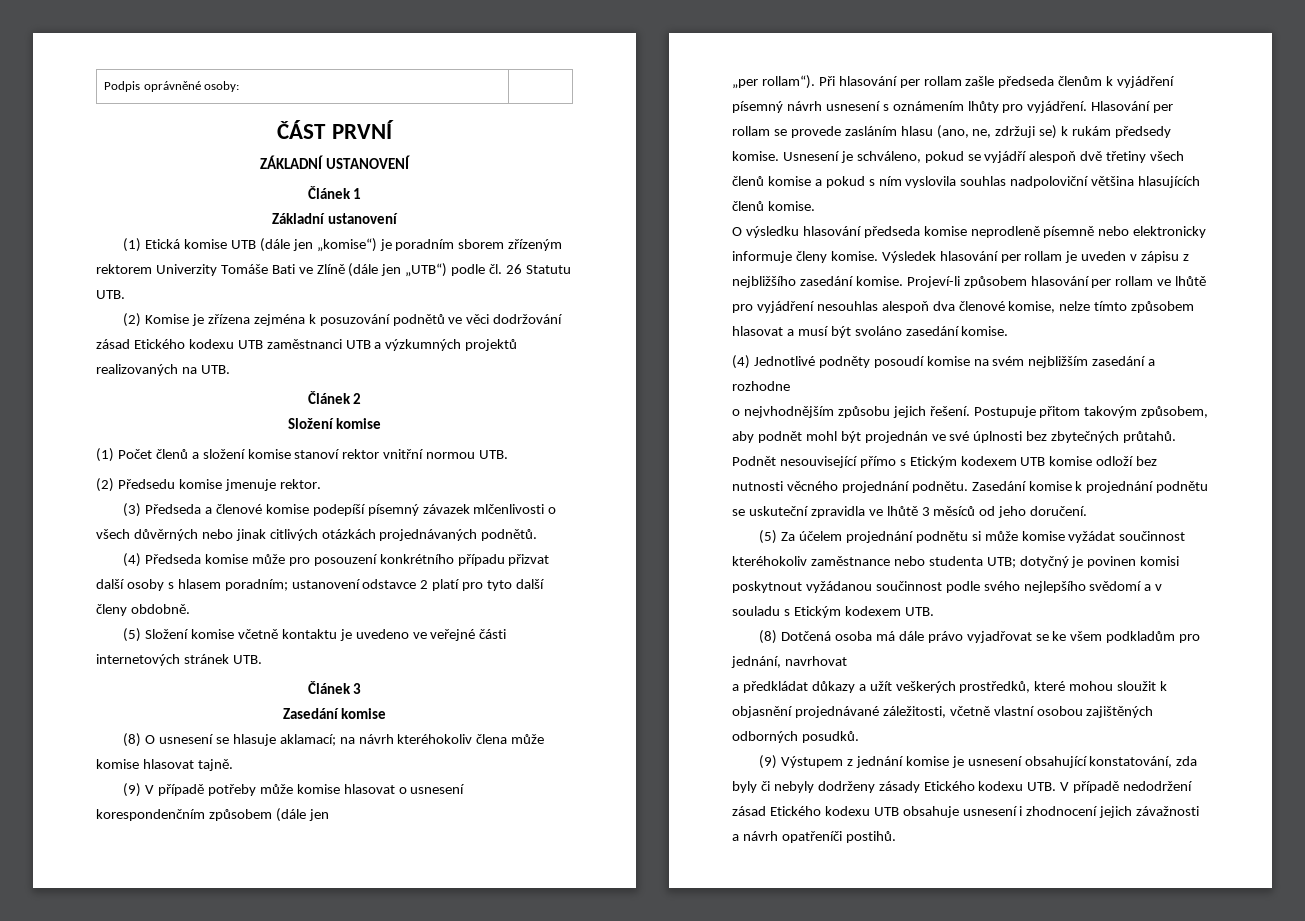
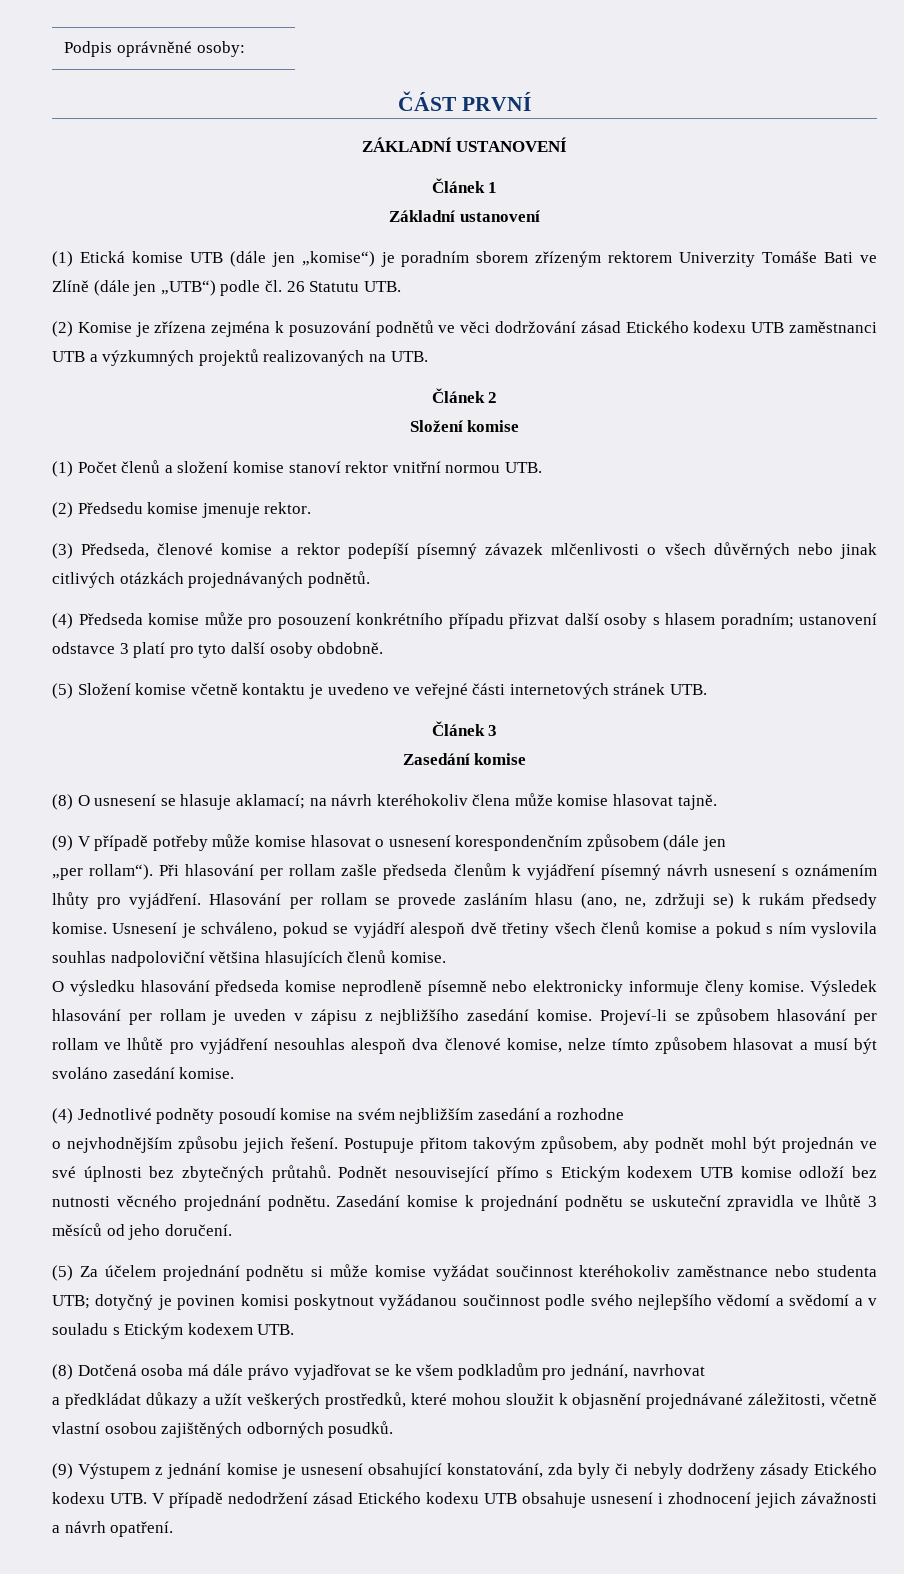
- (3) Předseda a členové komise podepíší písemný závazek mlčenlivosti o všech důvěrných nebo jinak citlivých otázkách projednávaných podnětů.
+ (3) Předseda, členové komise a rektor podepíší písemný závazek mlčenlivosti o všech důvěrných nebo jinak citlivých otázkách projednávaných podnětů.
- (4) Předseda komise může pro posouzení konkrétního případu přizvat další osoby s hlasem poradním; ustanovení odstavce 2 platí pro tyto další členy obdobně.
+ (4) Předseda komise může pro posouzení konkrétního případu přizvat další osoby s hlasem poradním; ustanovení odstavce 3 platí pro tyto další osoby obdobně.
- Projeví-li způsobem hlasování per rollam ve lhůtě pro vyjádření nesouhlas alespoň dva členové komise, nelze tímto způsobem hlasovat a musí být svoláno zasedání komise.
+ Projeví-li se způsobem hlasování per rollam ve lhůtě pro vyjádření nesouhlas alespoň dva členové komise, nelze tímto způsobem hlasovat a musí být svoláno zasedání komise.
- (5) Za účelem projednání podnětu si může komise vyžádat součinnost kteréhokoliv zaměstnance nebo studenta UTB; dotyčný je povinen komisi poskytnout vyžádanou součinnost podle svého nejlepšího svědomí a v souladu s Etickým kodexem UTB.
+ (5) Za účelem projednání podnětu si může komise vyžádat součinnost kteréhokoliv zaměstnance nebo studenta UTB; dotyčný je povinen komisi poskytnout vyžádanou součinnost podle svého nejlepšího vědomí a svědomí a v souladu s Etickým kodexem UTB.
- (9) Výstupem z jednání komise je usnesení obsahující konstatování, zda byly či nebyly dodrženy zásady Etického kodexu UTB. V případě nedodržení zásad Etického kodexu UTB obsahuje usnesení i zhodnocení jejich závažnosti a návrh opatřeníči postihů.
+ (9) Výstupem z jednání komise je usnesení obsahující konstatování, zda byly či nebyly dodrženy zásady Etického kodexu UTB. V případě nedodržení zásad Etického kodexu UTB obsahuje usnesení i zhodnocení jejich závažnosti a návrh opatření.

